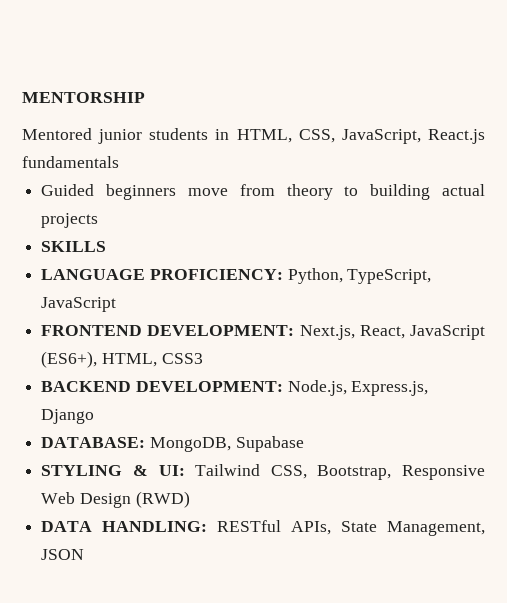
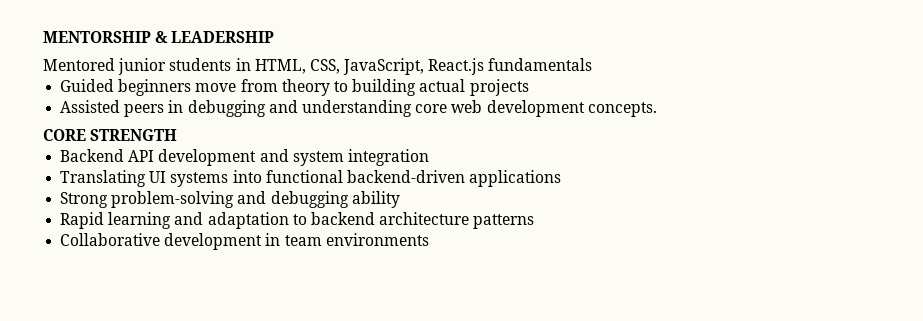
- MENTORSHIP
+ MENTORSHIP & LEADERSHIP
- SKILLS
- LANGUAGE PROFICIENCY: Python, TypeScript, JavaScript
- FRONTEND DEVELOPMENT: Next.js, React, JavaScript (ES6+), HTML, CSS3
- BACKEND DEVELOPMENT: Node.js, Express.js, Django
- DATABASE: MongoDB, Supabase
- STYLING & UI: Tailwind CSS, Bootstrap, Responsive Web Design (RWD)
- DATA HANDLING: RESTful APIs, State Management, JSON
+ Assisted peers in debugging and understanding core web development concepts.
+ CORE STRENGTH
+ Backend API development and system integration
+ Translating UI systems into functional backend-driven applications
+ Strong problem-solving and debugging ability
+ Rapid learning and adaptation to backend architecture patterns
+ Collaborative development in team environments

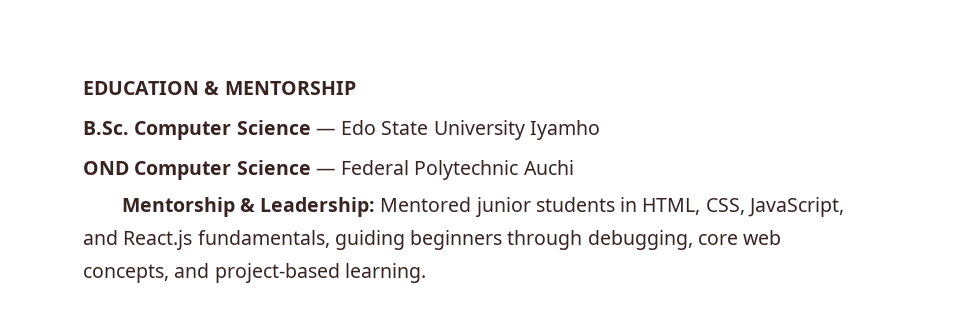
- MENTORSHIP & LEADERSHIP
- Mentored junior students in HTML, CSS, JavaScript, React.js fundamentals
- Guided beginners move from theory to building actual projects
- Assisted peers in debugging and understanding core web development concepts.
- CORE STRENGTH
- Backend API development and system integration
- Translating UI systems into functional backend-driven applications
- Strong problem-solving and debugging ability
- Rapid learning and adaptation to backend architecture patterns
- Collaborative development in team environments
+ EDUCATION & MENTORSHIP
+ B.Sc. Computer Science — Edo State University Iyamho
+ OND Computer Science — Federal Polytechnic Auchi
+ Mentorship & Leadership: Mentored junior students in HTML, CSS, JavaScript, and React.js fundamentals, guiding beginners through debugging, core web concepts, and project-based learning.

